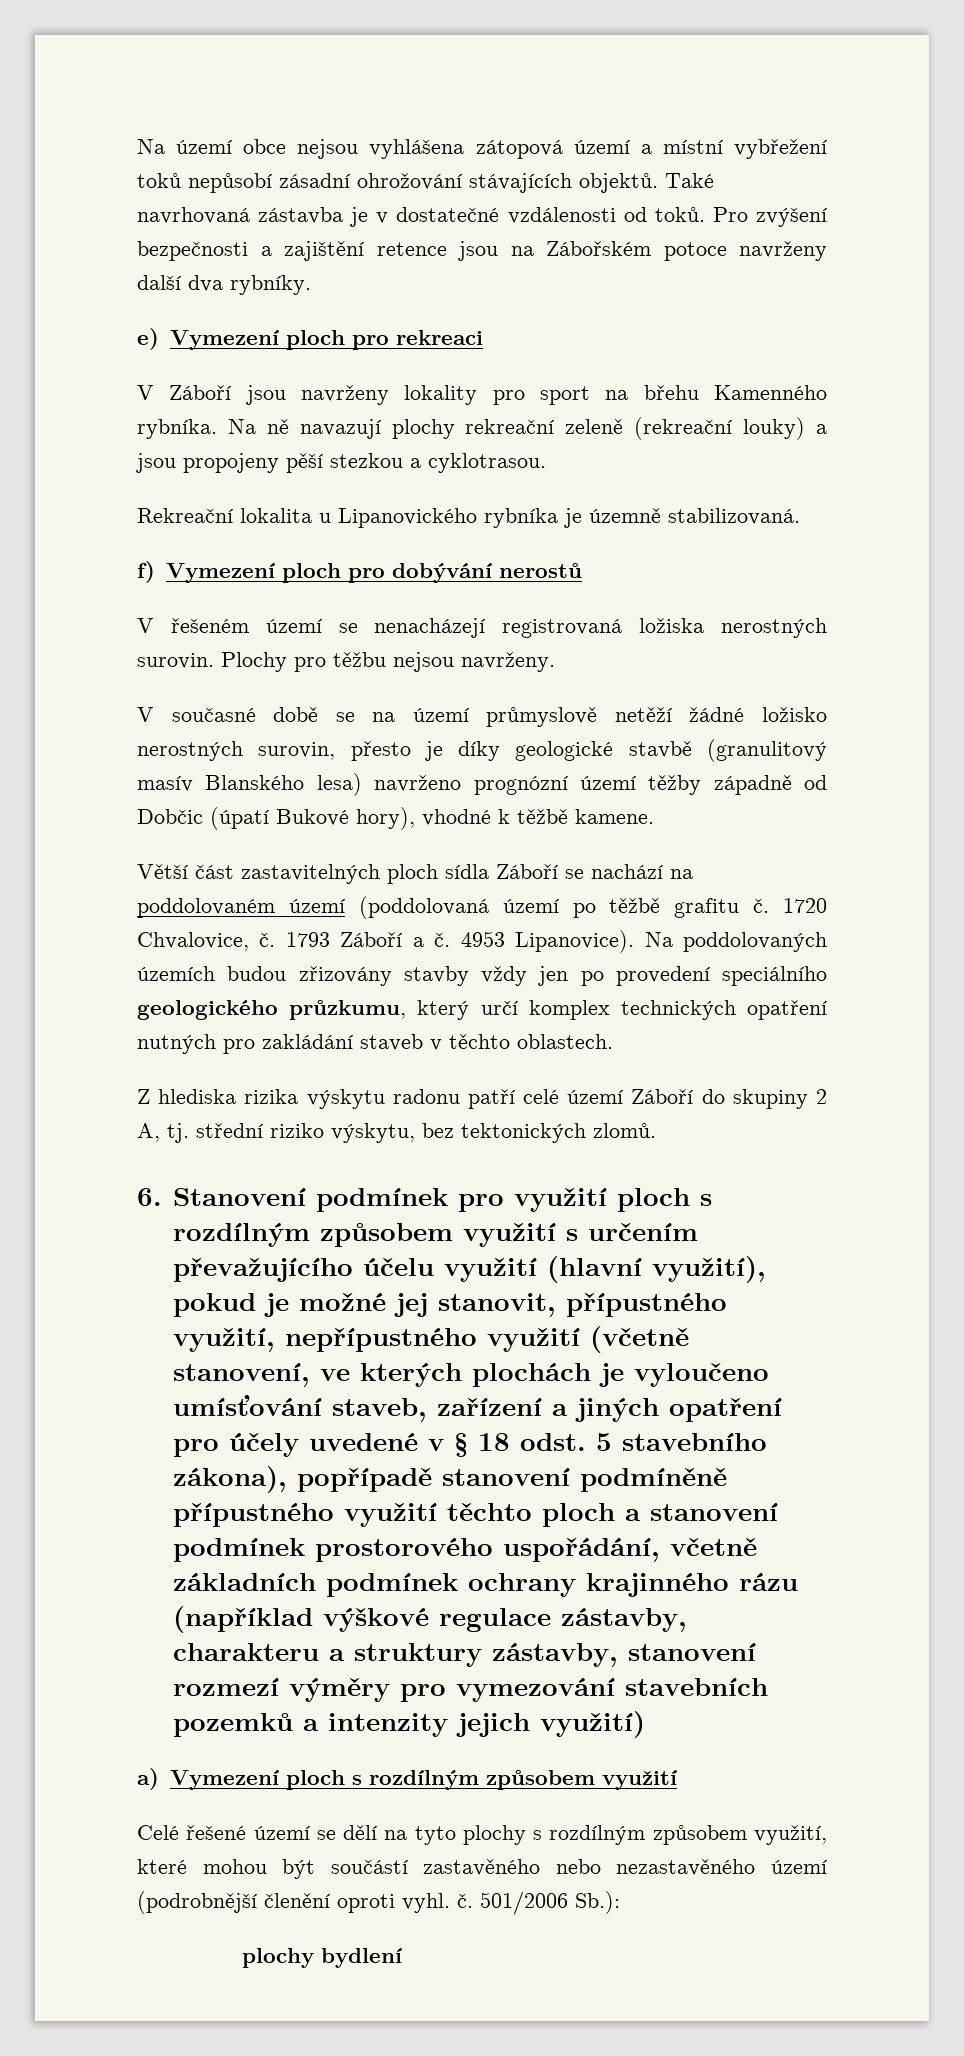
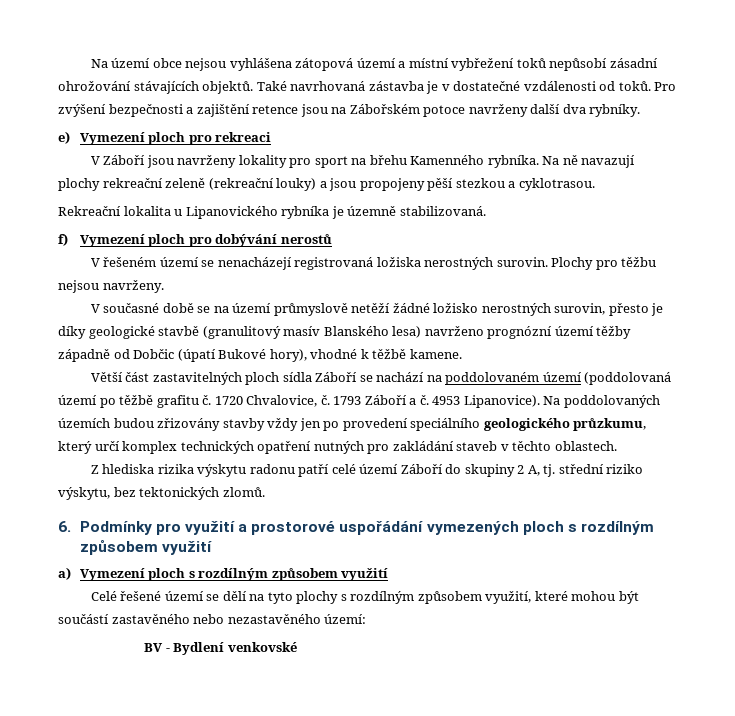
- 6. Stanovení podmínek pro využití ploch s rozdílným způsobem využití s určením převažujícího účelu využití (hlavní využití), pokud je možné jej stanovit, přípustného využití, nepřípustného využití (včetně stanovení, ve kterých plochách je vyloučeno umísťování staveb, zařízení a jiných opatření pro účely uvedené v § 18 odst. 5 stavebního zákona), popřípadě stanovení podmíněně přípustného využití těchto ploch a stanovení podmínek prostorového uspořádání, včetně základních podmínek ochrany krajinného rázu (například výškové regulace zástavby, charakteru a struktury zástavby, stanovení rozmezí výměry pro vymezování stavebních pozemků a intenzity jejich využití)
+ 6. Podmínky pro využití a prostorové uspořádání vymezených ploch s rozdílným způsobem využití
- Celé řešené území se dělí na tyto plochy s rozdílným způsobem využití, které mohou být součástí zastavěného nebo nezastavěného území (podrobnější členění oproti vyhl. č. 501/2006 Sb.):
- plochy bydlení
+ Celé řešené území se dělí na tyto plochy s rozdílným způsobem využití, které mohou být součástí zastavěného nebo nezastavěného území:
+ BV - Bydlení venkovské

